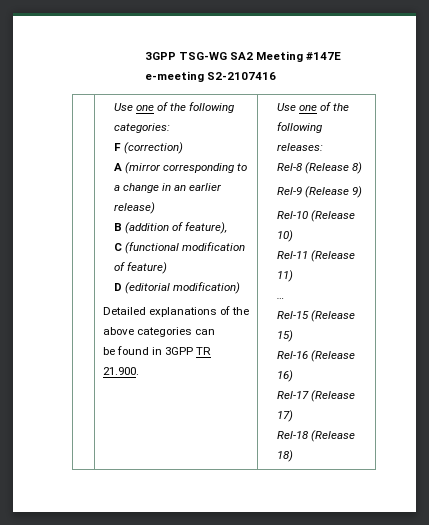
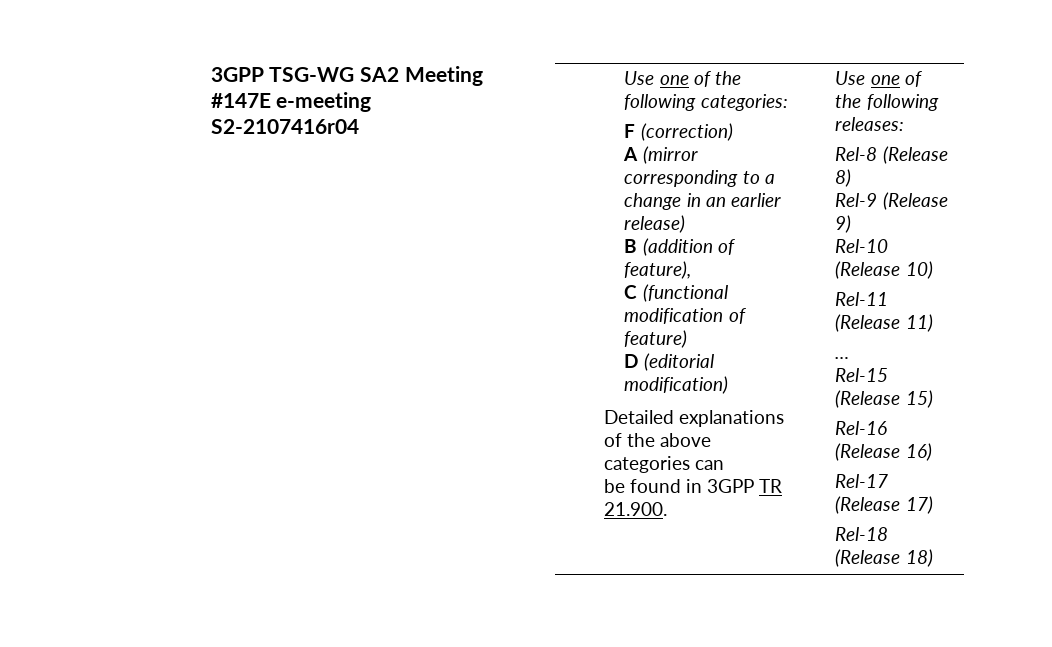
- 3GPP TSG-WG SA2 Meeting #147E e-meeting S2-2107416
+ 3GPP TSG-WG SA2 Meeting #147E e-meeting S2-2107416r04

